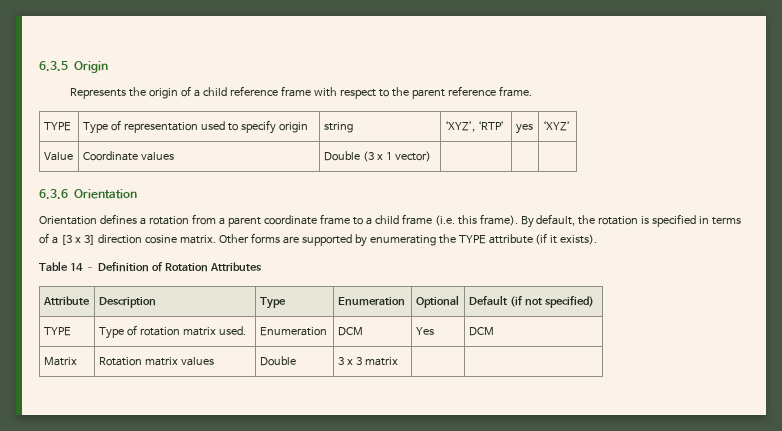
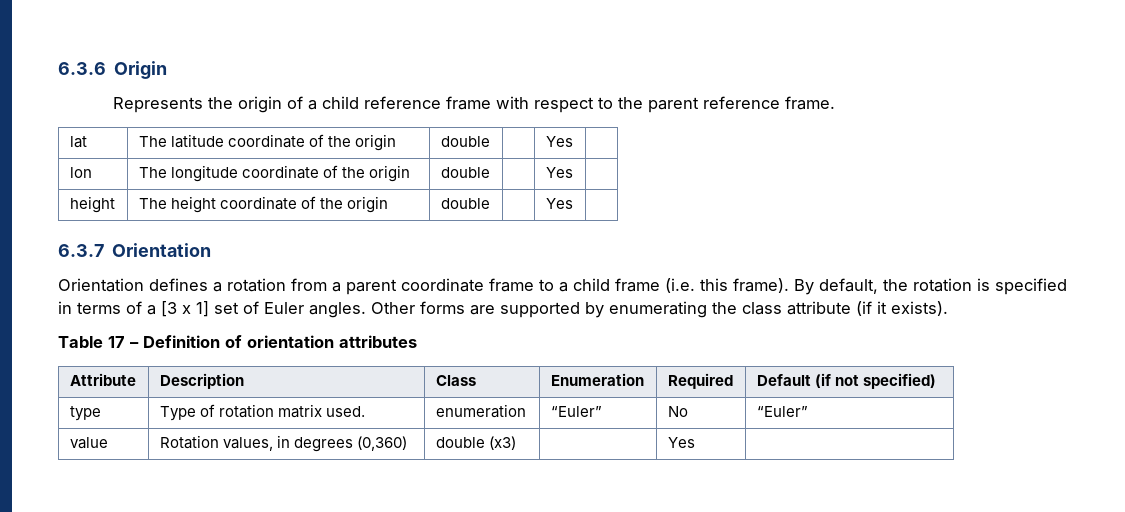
- 6.3.5 Origin
+ 6.3.6 Origin
- TYPE | Type of representation used to specify origin | string | ‘XYZ’, ‘RTP’ | yes | ‘XYZ’
- Value | Coordinate values | Double (3 x 1 vector) | | |
- 6.3.6 Orientation
+ lat | The latitude coordinate of the origin | double | | Yes |
+ lon | The longitude coordinate of the origin | double | | Yes |
+ height | The height coordinate of the origin | double | | Yes |
+ 6.3.7 Orientation
- By default, the rotation is specified in terms of a [3 x 3] direction cosine matrix.
+ By default, the rotation is specified in terms of a [3 x 1] set of Euler angles.
- Other forms are supported by enumerating the TYPE attribute (if it exists).
+ Other forms are supported by enumerating the class attribute (if it exists).
- Table 14 – Definition of Rotation Attributes
+ Table 17 – Definition of orientation attributes
- Attribute | Description | Type | Enumeration | Optional | Default (if not specified)
+ Attribute | Description | Class | Enumeration | Required | Default (if not specified)
- TYPE | Type of rotation matrix used. | Enumeration | DCM | Yes | DCM
- Matrix | Rotation matrix values | Double | 3 x 3 matrix | |
+ type | Type of rotation matrix used. | enumeration | “Euler” | No | “Euler”
+ value | Rotation values, in degrees (0,360) | double (x3) | | Yes |

